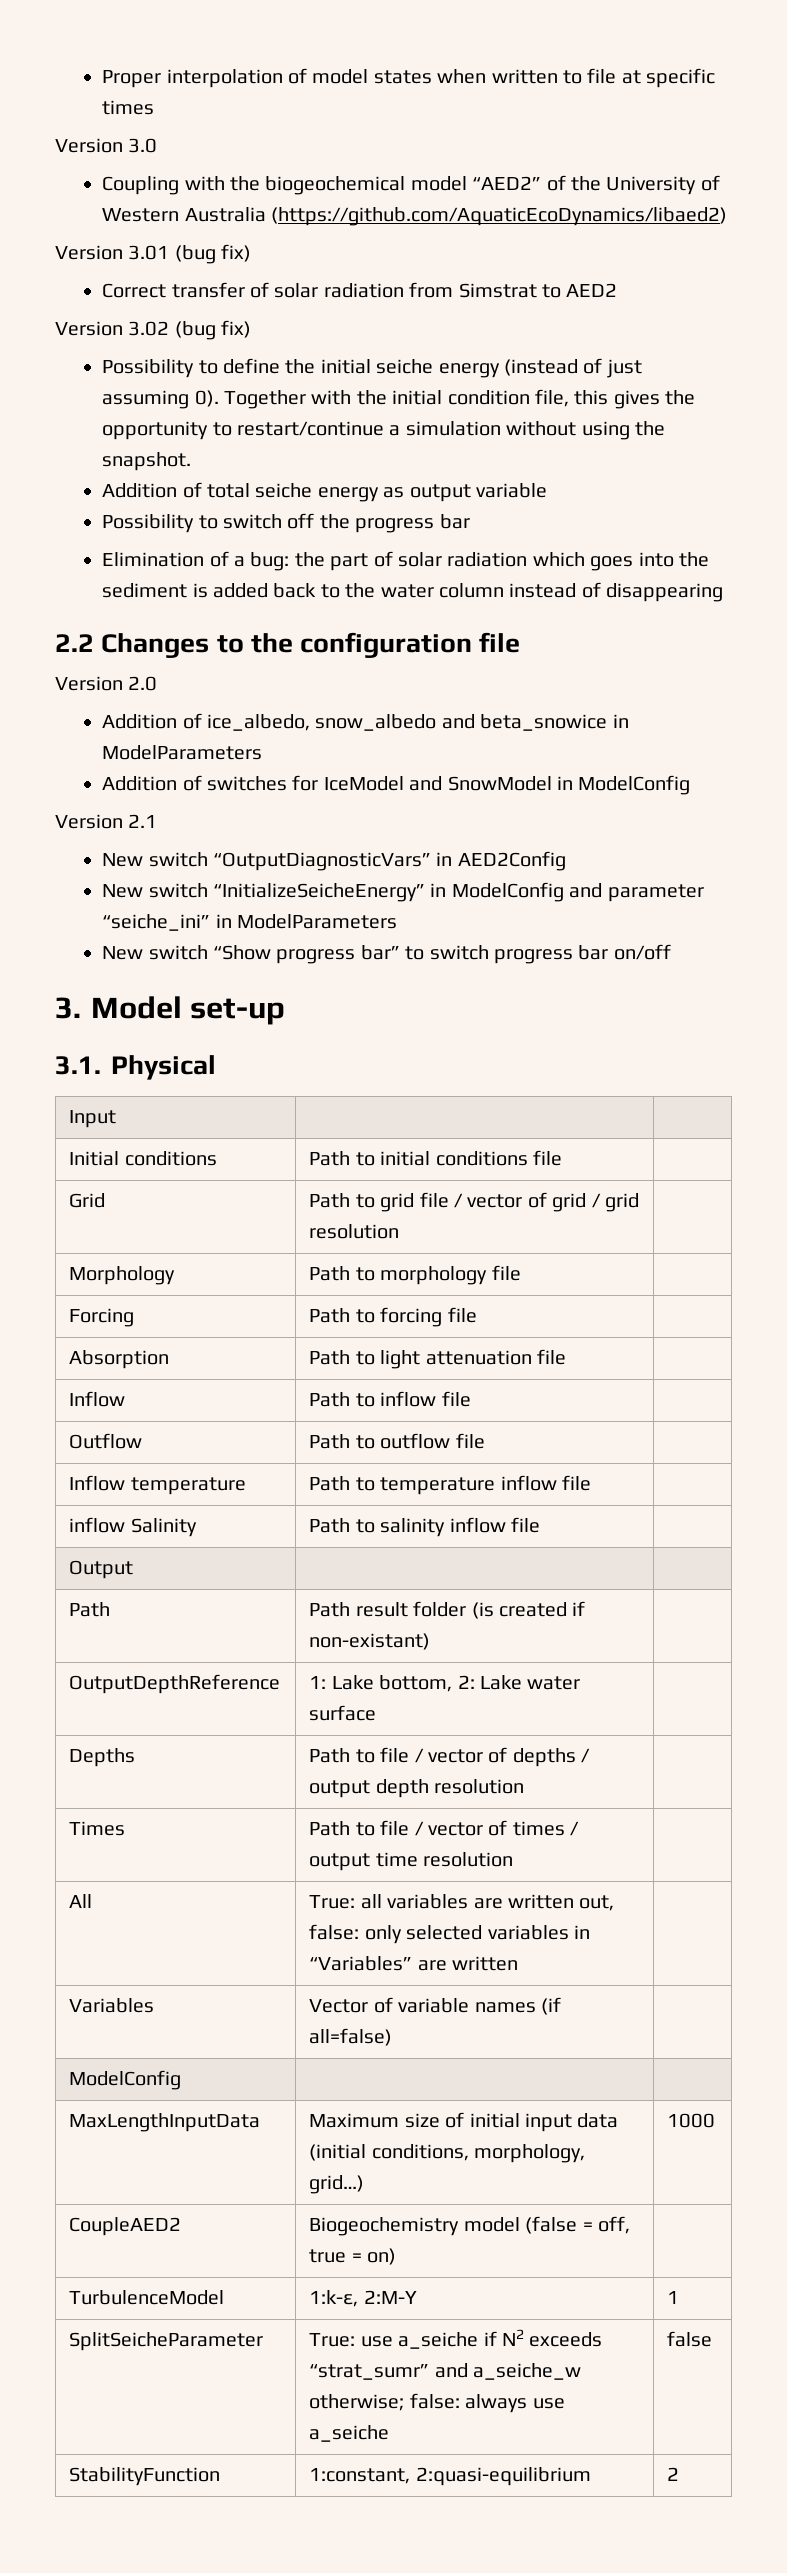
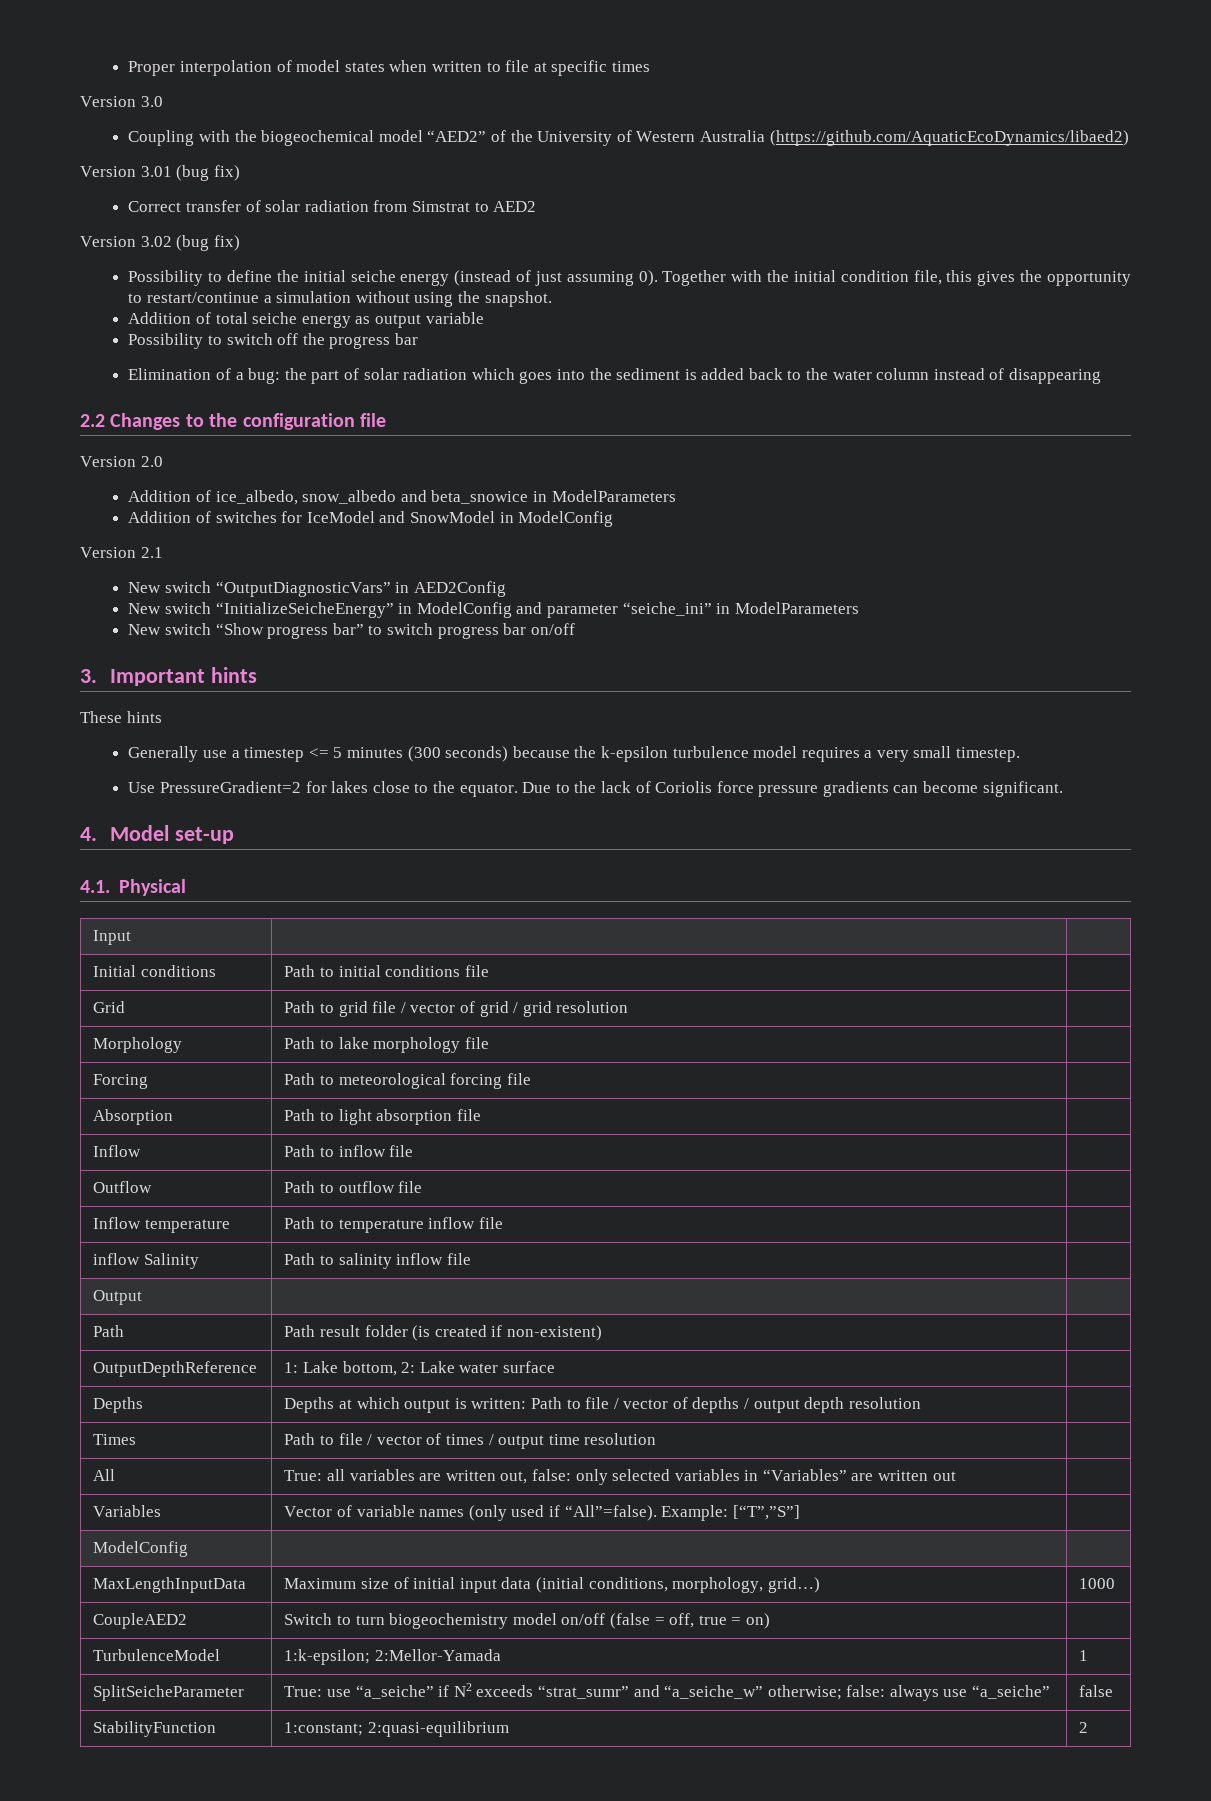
- 3. Model set-up
+ 3. Important hints
+ These hints
+ Generally use a timestep <= 5 minutes (300 seconds) because the k-epsilon turbulence model requires a very small timestep.
+ Use PressureGradient=2 for lakes close to the equator. Due to the lack of Coriolis force pressure gradients can become significant.
+ 4. Model set-up
- 3.1. Physical
+ 4.1. Physical
- Morphology | Path to morphology file |
+ Morphology | Path to lake morphology file |
- Forcing | Path to forcing file |
+ Forcing | Path to meteorological forcing file |
- Absorption | Path to light attenuation file |
+ Absorption | Path to light absorption file |
- Path | Path result folder (is created if non-existant) |
+ Path | Path result folder (is created if non-existent) |
- Depths | Path to file / vector of depths / output depth resolution |
+ Depths | Depths at which output is written: Path to file / vector of depths / output depth resolution |
- All | True: all variables are written out, false: only selected variables in “Variables” are written |
+ All | True: all variables are written out, false: only selected variables in “Variables” are written out |
- Variables | Vector of variable names (if all=false) |
+ Variables | Vector of variable names (only used if “All”=false). Example: [“T”,”S”] |
- CoupleAED2 | Biogeochemistry model (false = off, true = on) |
+ CoupleAED2 | Switch to turn biogeochemistry model on/off (false = off, true = on) |
- TurbulenceModel | 1:k-ε, 2:M-Y | 1
+ TurbulenceModel | 1:k-epsilon; 2:Mellor-Yamada | 1
- SplitSeicheParameter | True: use a_seiche if N2 exceeds “strat_sumr” and a_seiche_w otherwise; false: always use a_seiche | false
+ SplitSeicheParameter | True: use “a_seiche” if N2 exceeds “strat_sumr” and “a_seiche_w” otherwise; false: always use “a_seiche” | false
- StabilityFunction | 1:constant, 2:quasi-equilibrium | 2
+ StabilityFunction | 1:constant; 2:quasi-equilibrium | 2

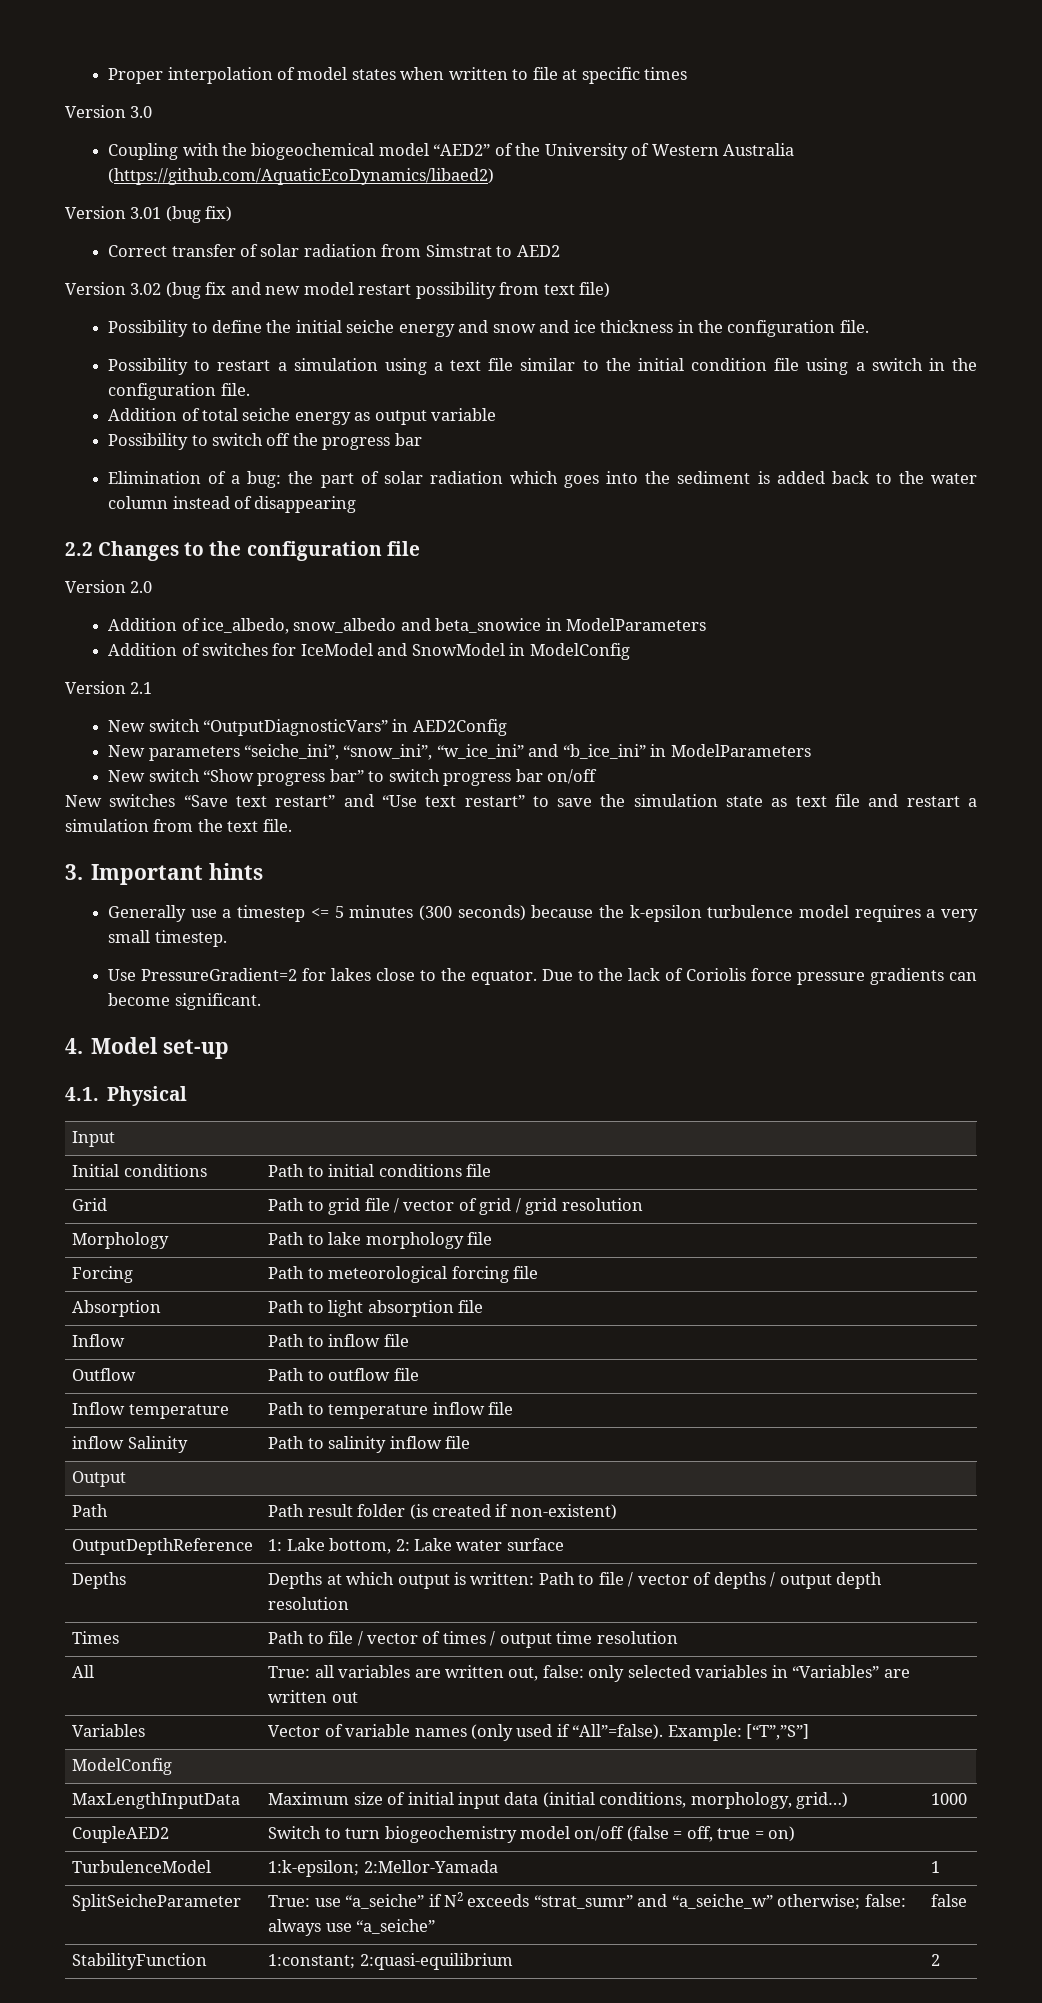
- Version 3.02 (bug fix)
+ Version 3.02 (bug fix and new model restart possibility from text file)
- Possibility to define the initial seiche energy (instead of just assuming 0). Together with the initial condition file, this gives the opportunity to restart/continue a simulation without using the snapshot.
+ Possibility to define the initial seiche energy and snow and ice thickness in the configuration file.
+ Possibility to restart a simulation using a text file similar to the initial condition file using a switch in the configuration file.
- New switch “InitializeSeicheEnergy” in ModelConfig and parameter “seiche_ini” in ModelParameters
+ New parameters “seiche_ini”, “snow_ini”, “w_ice_ini” and “b_ice_ini” in ModelParameters
+ New switches “Save text restart” and “Use text restart” to save the simulation state as text file and restart a simulation from the text file.
- These hints

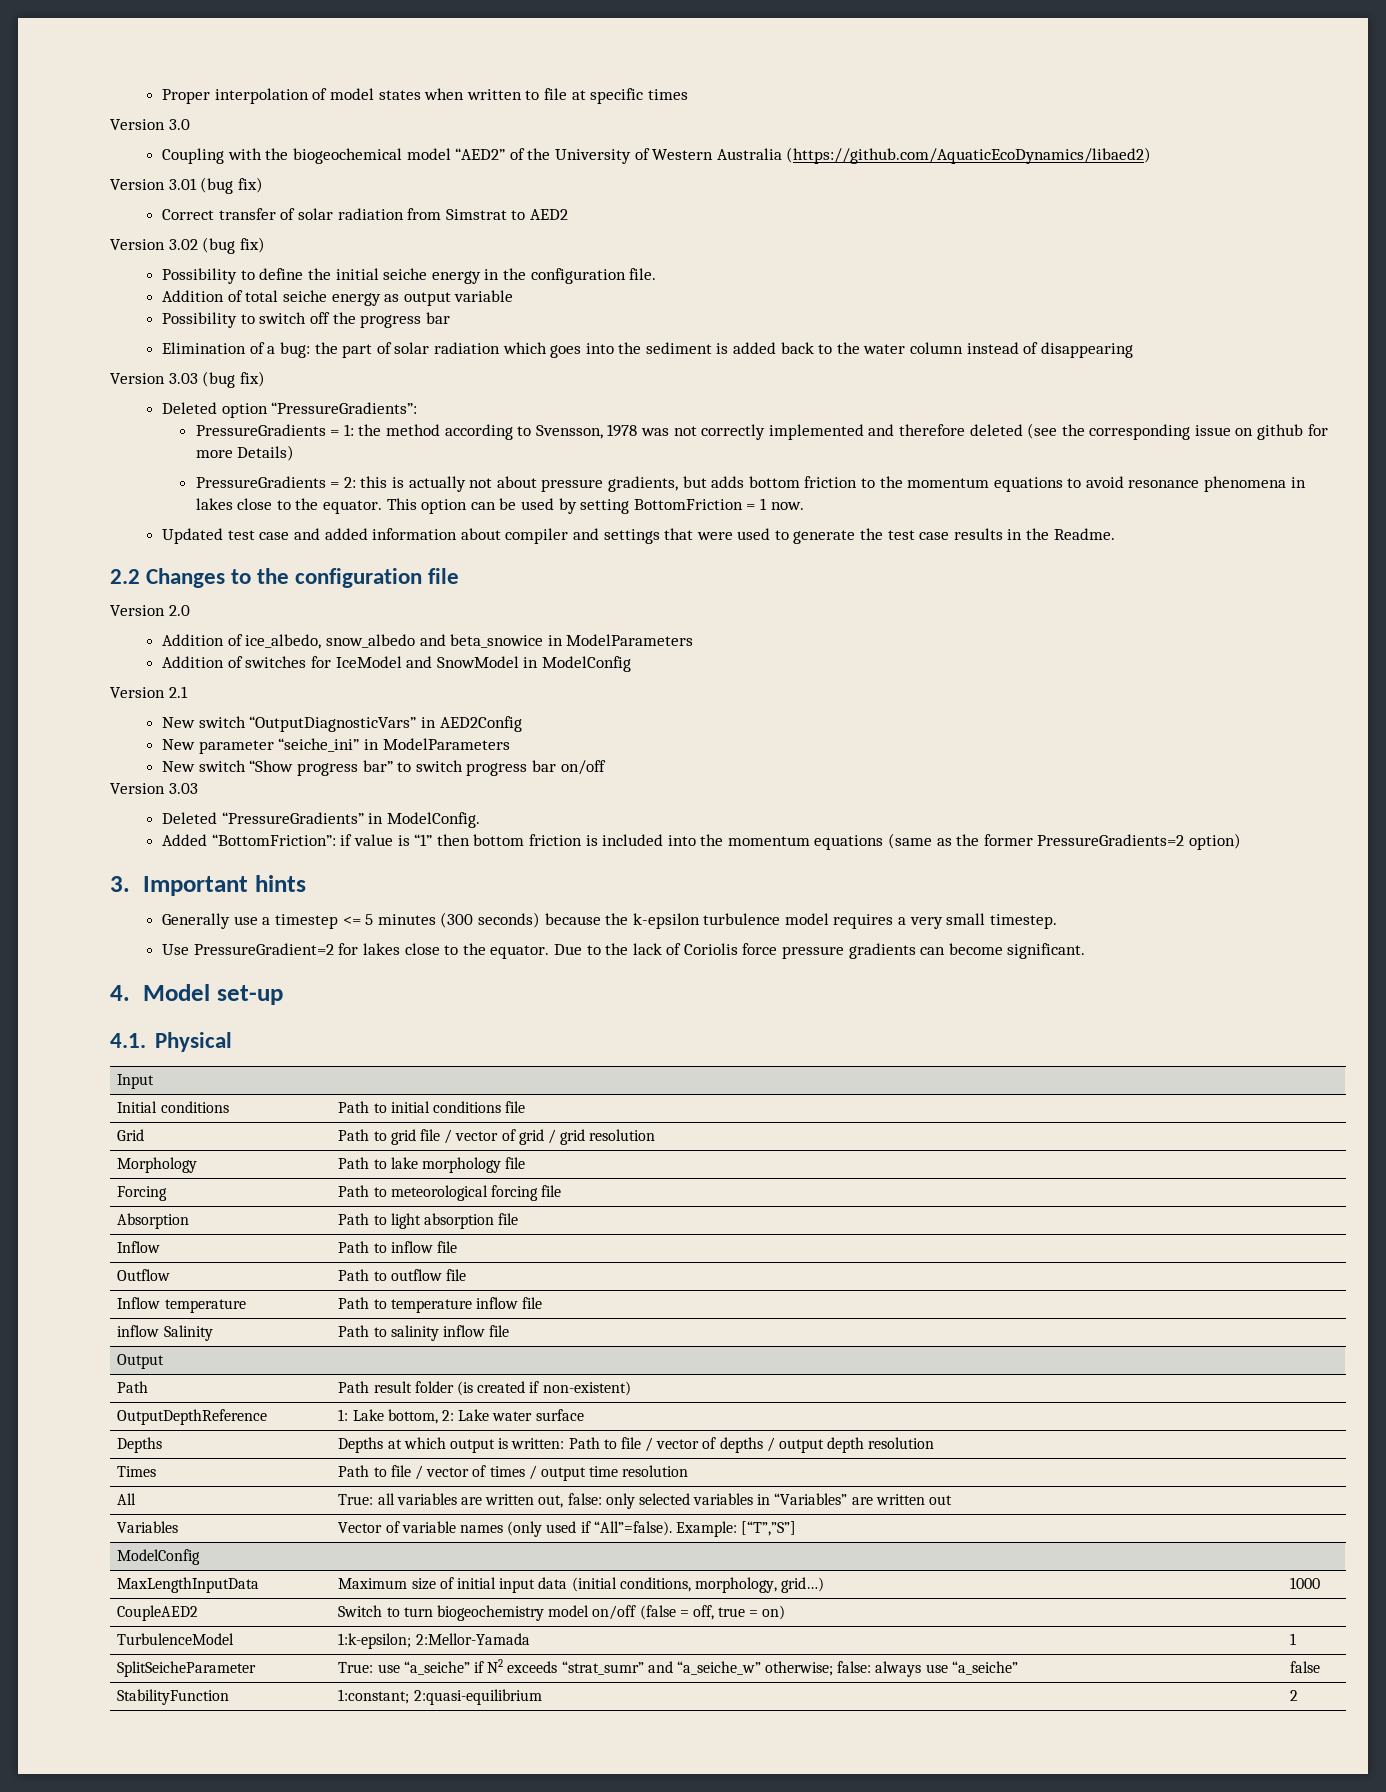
- Version 3.02 (bug fix and new model restart possibility from text file)
+ Version 3.02 (bug fix)
- Possibility to define the initial seiche energy and snow and ice thickness in the configuration file.
- Possibility to restart a simulation using a text file similar to the initial condition file using a switch in the configuration file.
+ Possibility to define the initial seiche energy in the configuration file.
+ Version 3.03 (bug fix)
+ Deleted option “PressureGradients”:
+ PressureGradients = 1: the method according to Svensson, 1978 was not correctly implemented and therefore deleted (see the corresponding issue on github for more Details)
+ PressureGradients = 2: this is actually not about pressure gradients, but adds bottom friction to the momentum equations to avoid resonance phenomena in lakes close to the equator. This option can be used by setting BottomFriction = 1 now.
+ Updated test case and added information about compiler and settings that were used to generate the test case results in the Readme.
- New parameters “seiche_ini”, “snow_ini”, “w_ice_ini” and “b_ice_ini” in ModelParameters
+ New parameter “seiche_ini” in ModelParameters
  New switch “Show progress bar” to switch progress bar on/off
- New switches “Save text restart” and “Use text restart” to save the simulation state as text file and restart a simulation from the text file.
+ Version 3.03
+ Deleted “PressureGradients” in ModelConfig.
+ Added “BottomFriction”: if value is “1” then bottom friction is included into the momentum equations (same as the former PressureGradients=2 option)

